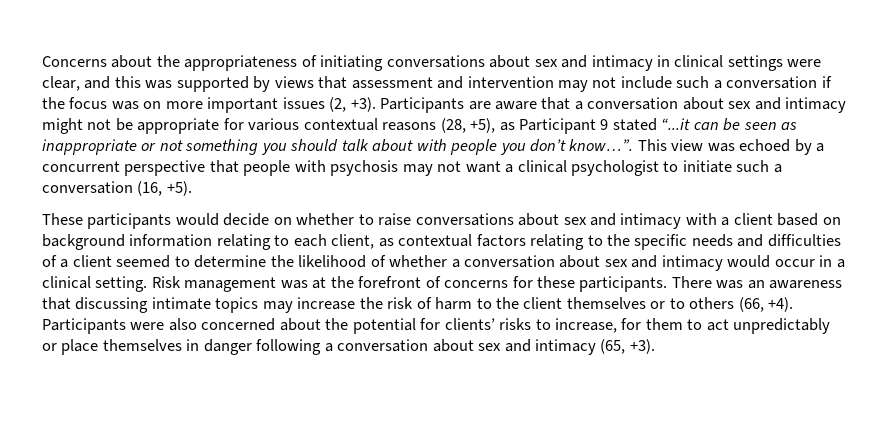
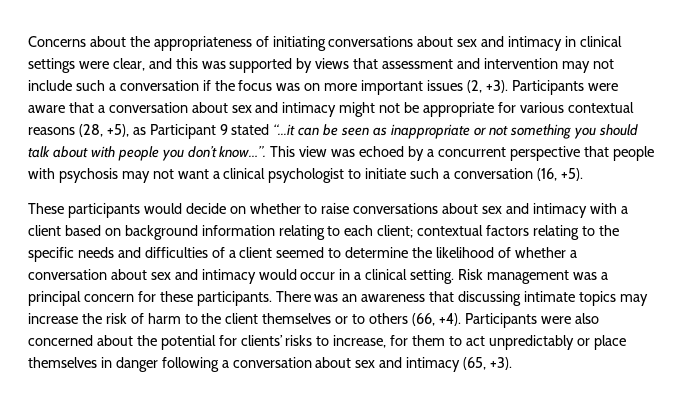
- Participants are aware that a conversation about sex and intimacy might not be appropriate for various contextual reasons (28, +5), as Participant 9 stated “...it can be seen as inappropriate or not something you should talk about with people you don’t know…”.
+ Participants were aware that a conversation about sex and intimacy might not be appropriate for various contextual reasons (28, +5), as Participant 9 stated “...it can be seen as inappropriate or not something you should talk about with people you don’t know…”.
- These participants would decide on whether to raise conversations about sex and intimacy with a client based on background information relating to each client, as contextual factors relating to the specific needs and difficulties of a client seemed to determine the likelihood of whether a conversation about sex and intimacy would occur in a clinical setting.
+ These participants would decide on whether to raise conversations about sex and intimacy with a client based on background information relating to each client; contextual factors relating to the specific needs and difficulties of a client seemed to determine the likelihood of whether a conversation about sex and intimacy would occur in a clinical setting.
- Risk management was at the forefront of concerns for these participants.
+ Risk management was a principal concern for these participants.

